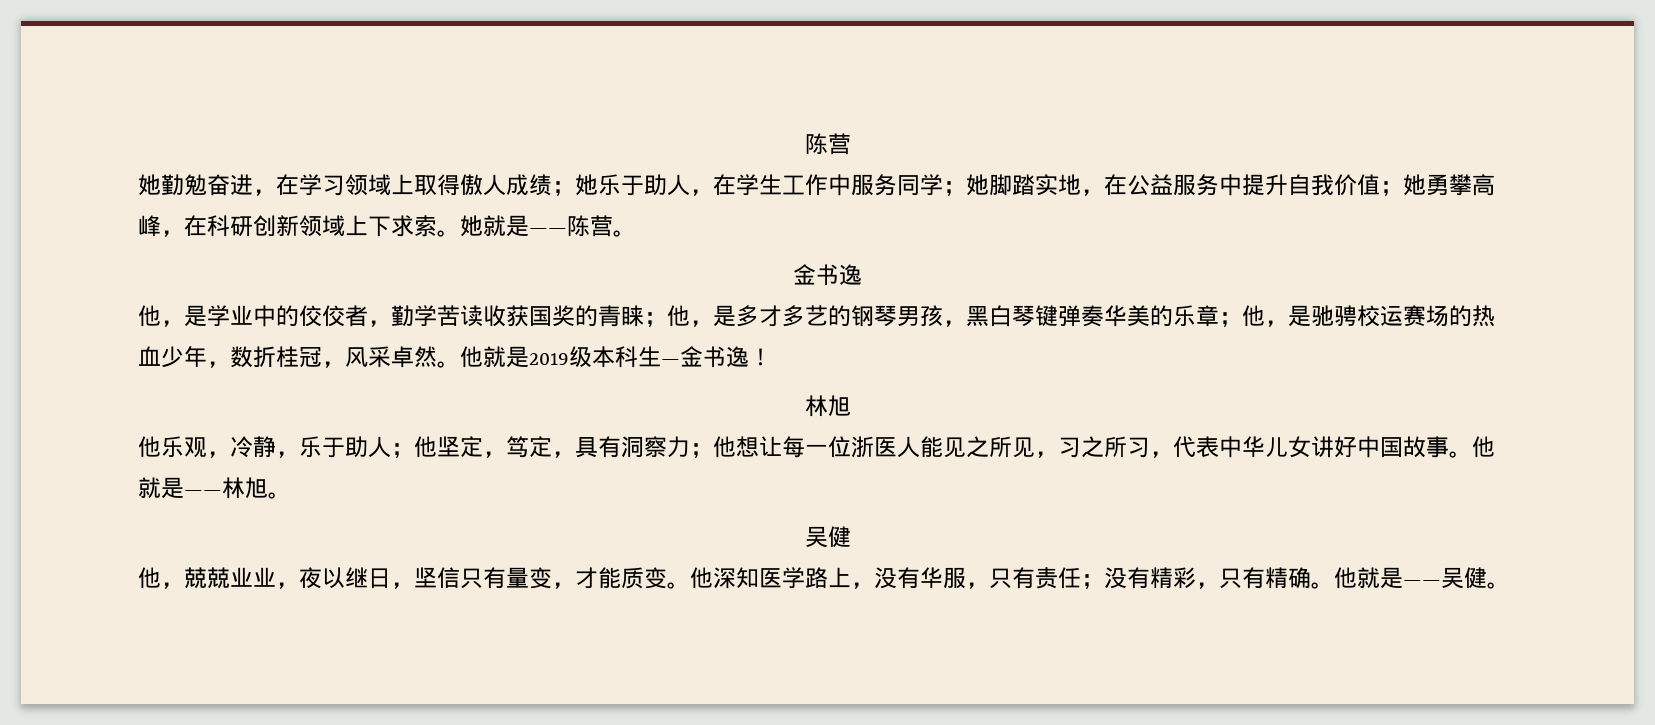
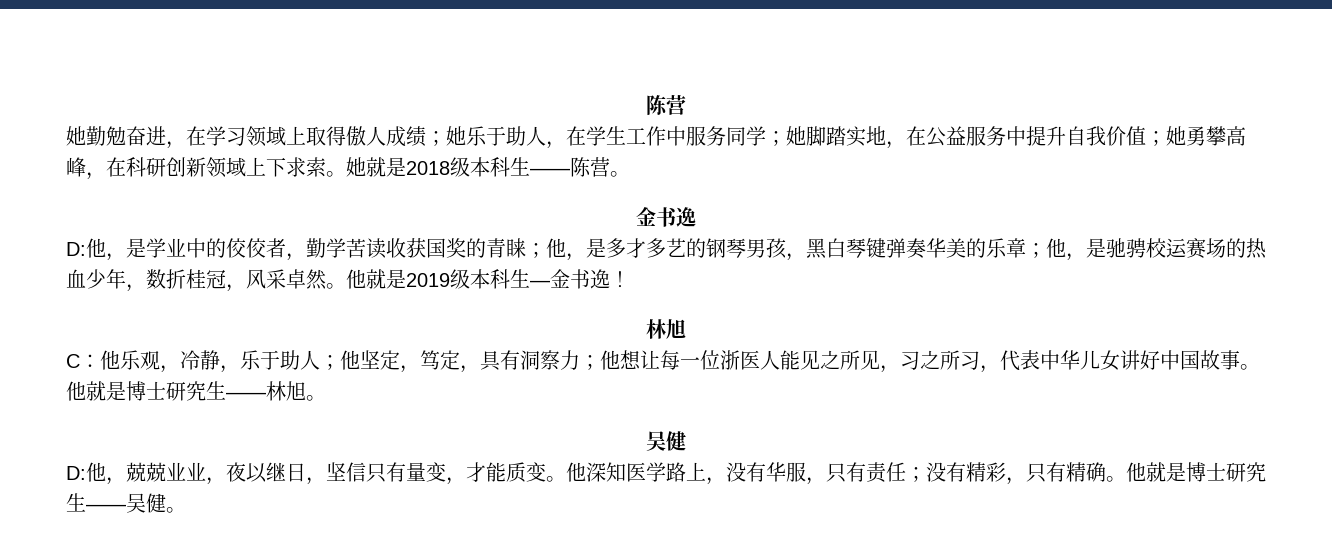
- 她就是——陈营。
+ 她就是2018级本科生——陈营。
- 他，是学业中的佼佼者，勤学苦读收获国奖的青睐；他，是多才多艺的钢琴男孩，黑白琴键弹奏华美的乐章；他，是驰骋校运赛场的热血少年，数折桂冠，风采卓然。
+ D:他，是学业中的佼佼者，勤学苦读收获国奖的青睐；他，是多才多艺的钢琴男孩，黑白琴键弹奏华美的乐章；他，是驰骋校运赛场的热血少年，数折桂冠，风采卓然。
- 他乐观，冷静，乐于助人；他坚定，笃定，具有洞察力；他想让每一位浙医人能见之所见，习之所习，代表中华儿女讲好中国故事。
+ C：他乐观，冷静，乐于助人；他坚定，笃定，具有洞察力；他想让每一位浙医人能见之所见，习之所习，代表中华儿女讲好中国故事。
- 他就是——林旭。
+ 他就是博士研究生——林旭。
- 他，兢兢业业，夜以继日，坚信只有量变，才能质变。
+ D:他，兢兢业业，夜以继日，坚信只有量变，才能质变。
- 他就是——吴健。
+ 他就是博士研究生——吴健。

